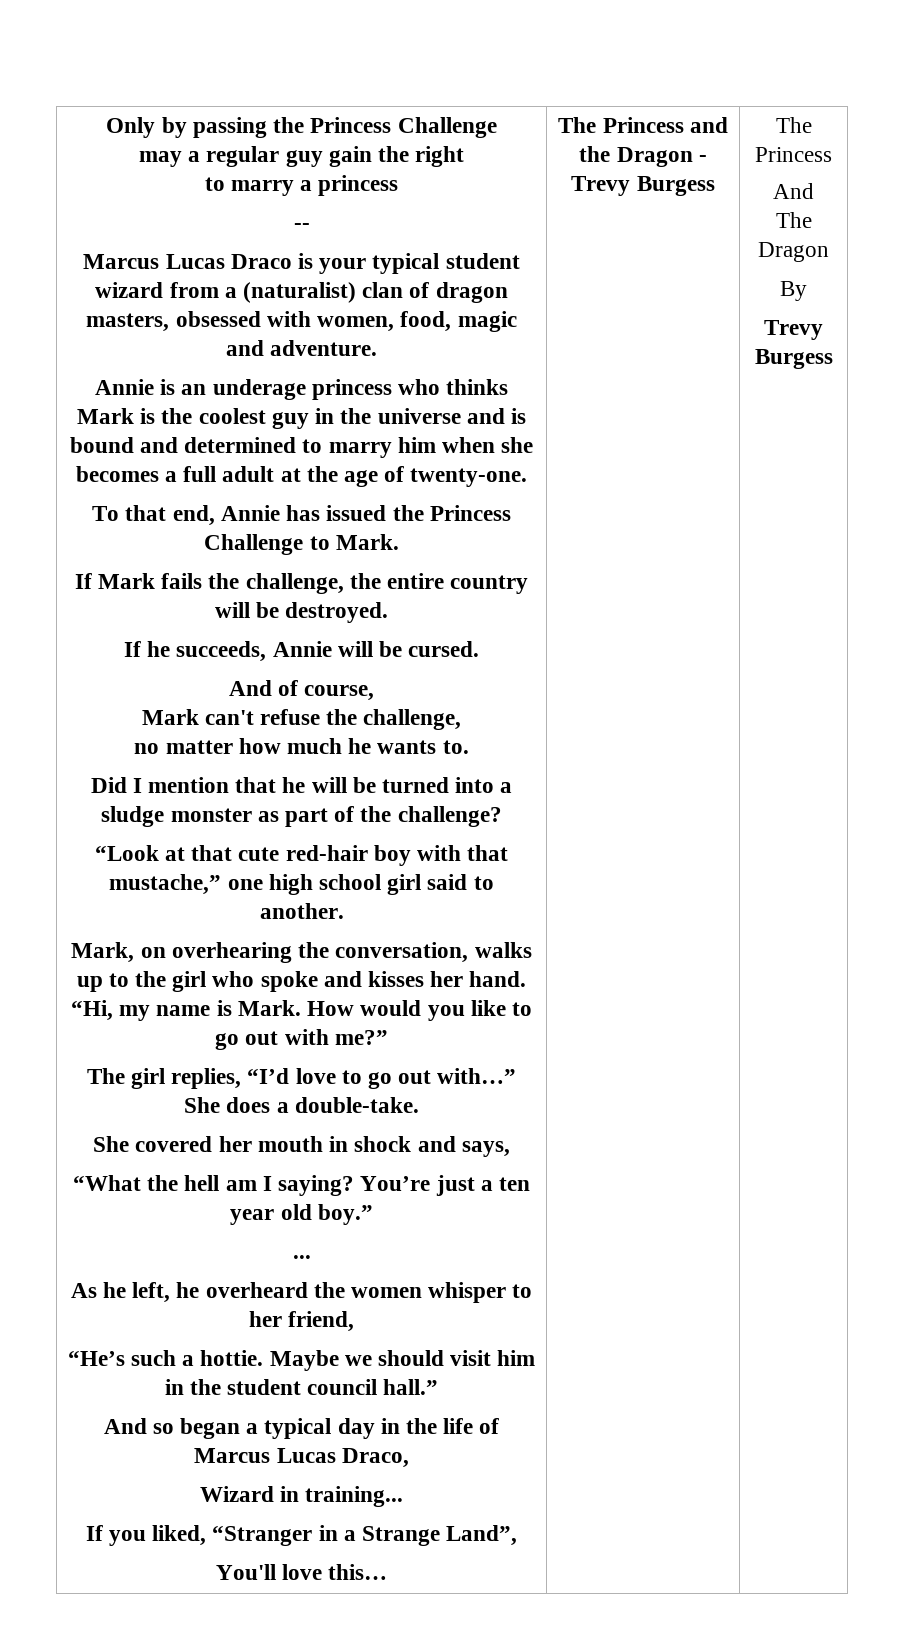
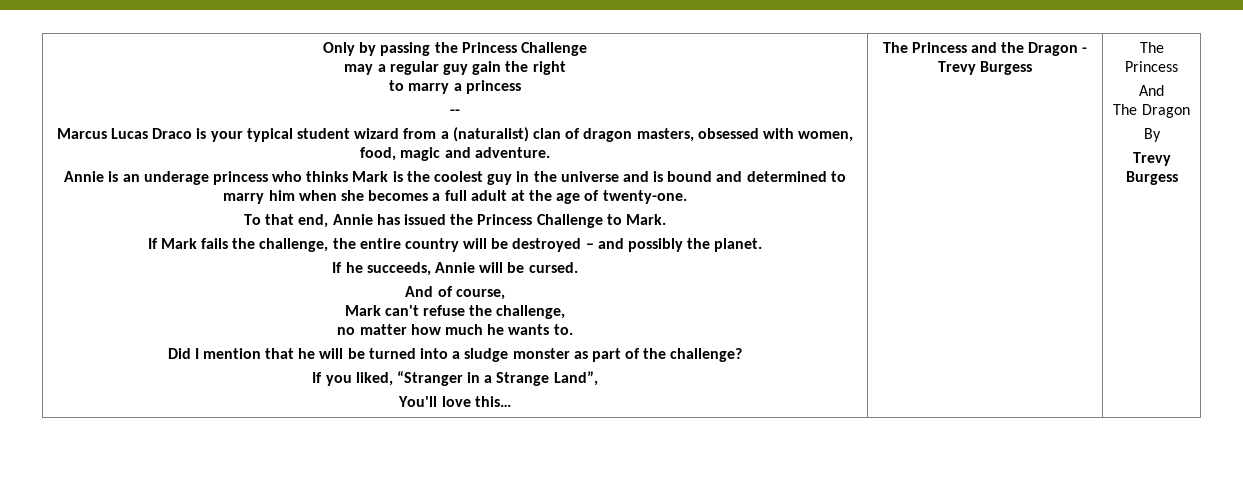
- If Mark fails the challenge, the entire country will be destroyed.
+ If Mark fails the challenge, the entire country will be destroyed – and possibly the planet.
- “Look at that cute red-hair boy with that mustache,” one high school girl said to another.
- Mark, on overhearing the conversation, walks up to the girl who spoke and kisses her hand. “Hi, my name is Mark. How would you like to go out with me?”
- The girl replies, “I’d love to go out with…” She does a double-take.
- She covered her mouth in shock and says,
- “What the hell am I saying? You’re just a ten year old boy.”
- ...
- As he left, he overheard the women whisper to her friend,
- “He’s such a hottie. Maybe we should visit him in the student council hall.”
- And so began a typical day in the life of Marcus Lucas Draco,
- Wizard in training...

